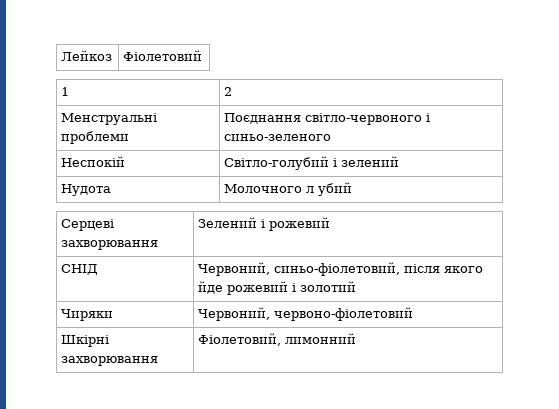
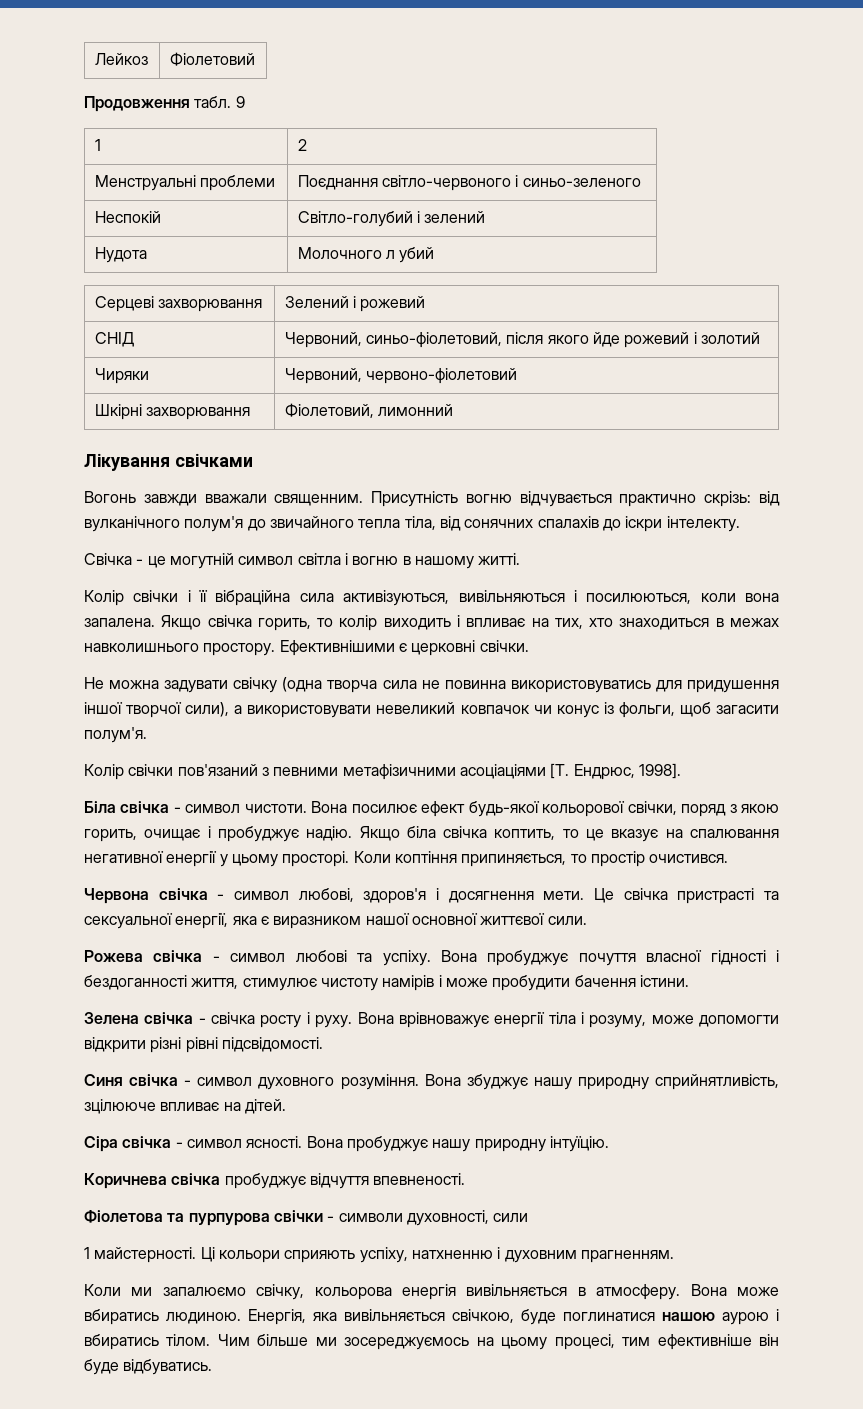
+ Продовження табл. 9
+ Лікування свічками
+ Вогонь завжди вважали священним. Присутність вогню відчувається практично скрізь: від вулканічного полум'я до звичайного тепла тіла, від сонячних спалахів до іскри інтелекту.
+ Свічка - це могутній символ світла і вогню в нашому житті.
+ Колір свічки і її вібраційна сила активізуються, вивільняються і посилюються, коли вона запалена. Якщо свічка горить, то колір виходить і впливає на тих, хто знаходиться в межах навколишнього простору. Ефективнішими є церковні свічки.
+ Не можна задувати свічку (одна творча сила не повинна використовуватись для придушення іншої творчої сили), а використовувати невеликий ковпачок чи конус із фольги, щоб загасити полум'я.
+ Колір свічки пов'язаний з певними метафізичними асоціаціями [Т. Ендрюс, 1998].
+ Біла свічка - символ чистоти. Вона посилює ефект будь-якої кольорової свічки, поряд з якою горить, очищає і пробуджує надію. Якщо біла свічка коптить, то це вказує на спалювання негативної енергії у цьому просторі. Коли коптіння припиняється, то простір очистився.
+ Червона свічка - символ любові, здоров'я і досягнення мети. Це свічка пристрасті та сексуальної енергії, яка є виразником нашої основної життєвої сили.
+ Рожева свічка - символ любові та успіху. Вона пробуджує почуття власної гідності і бездоганності життя, стимулює чистоту намірів і може пробудити бачення істини.
+ Зелена свічка - свічка росту і руху. Вона врівноважує енергії тіла і розуму, може допомогти відкрити різні рівні підсвідомості.
+ Синя свічка - символ духовного розуміння. Вона збуджує нашу природну сприйнятливість, зцілююче впливає на дітей.
+ Сіра свічка - символ ясності. Вона пробуджує нашу природну інтуїцію.
+ Коричнева свічка пробуджує відчуття впевненості.
+ Фіолетова та пурпурова свічки - символи духовності, сили
+ 1 майстерності. Ці кольори сприяють успіху, натхненню і духовним прагненням.
+ Коли ми запалюємо свічку, кольорова енергія вивільняється в атмосферу. Вона може вбиратись людиною. Енергія, яка вивільняється свічкою, буде поглинатися нашою аурою і вбиратись тілом. Чим більше ми зосереджуємось на цьому процесі, тим ефективніше він буде відбуватись.

